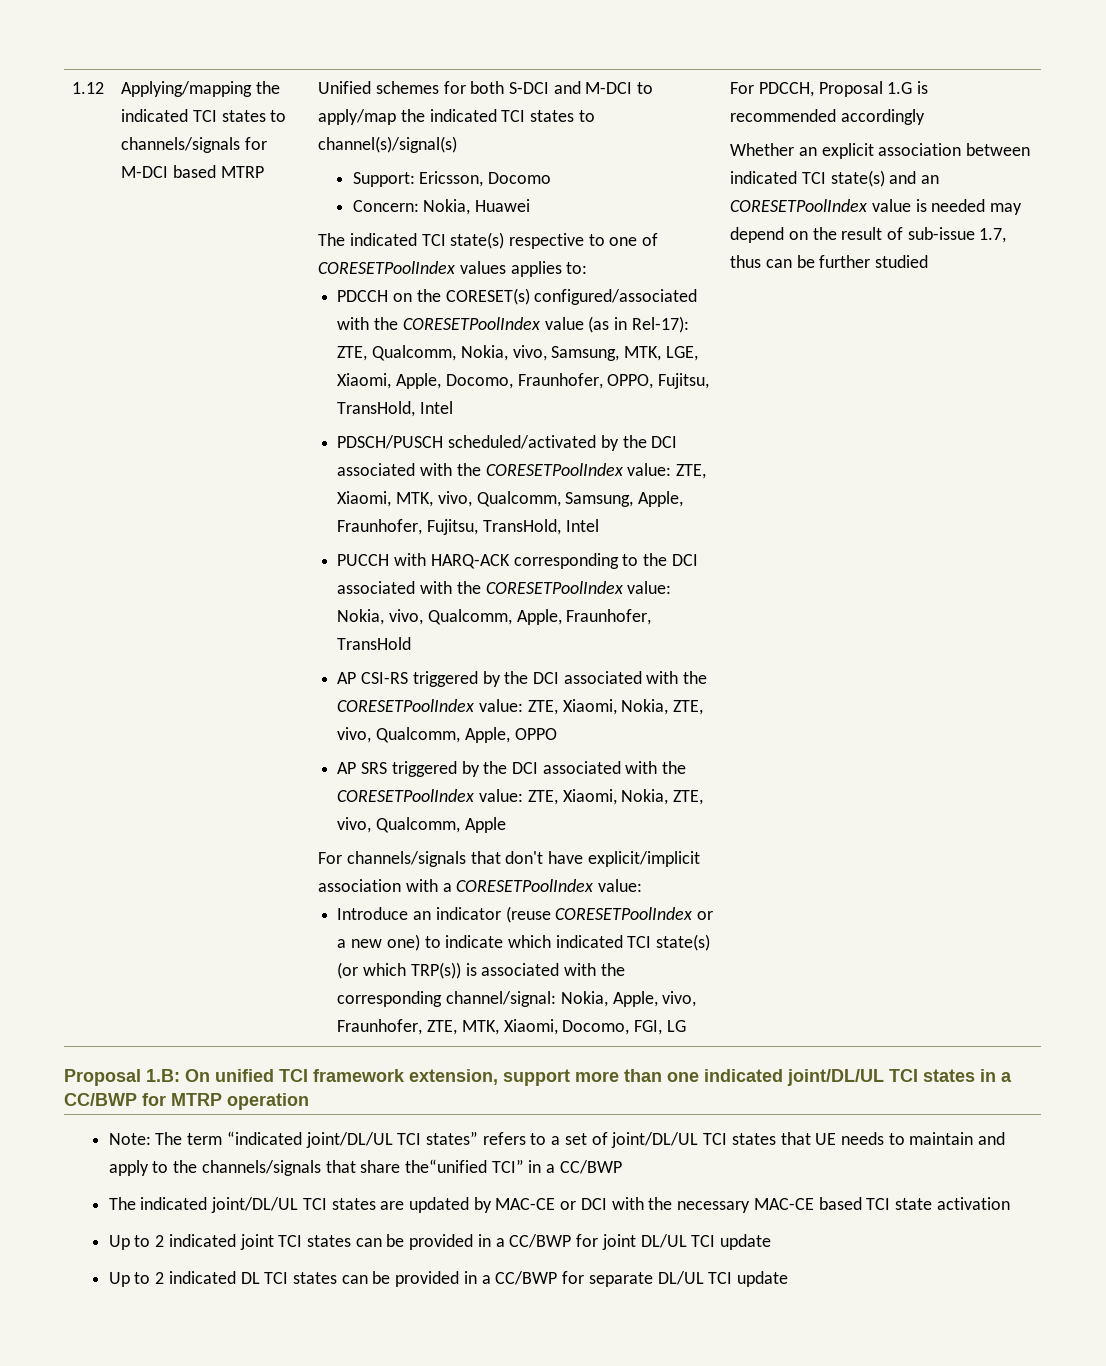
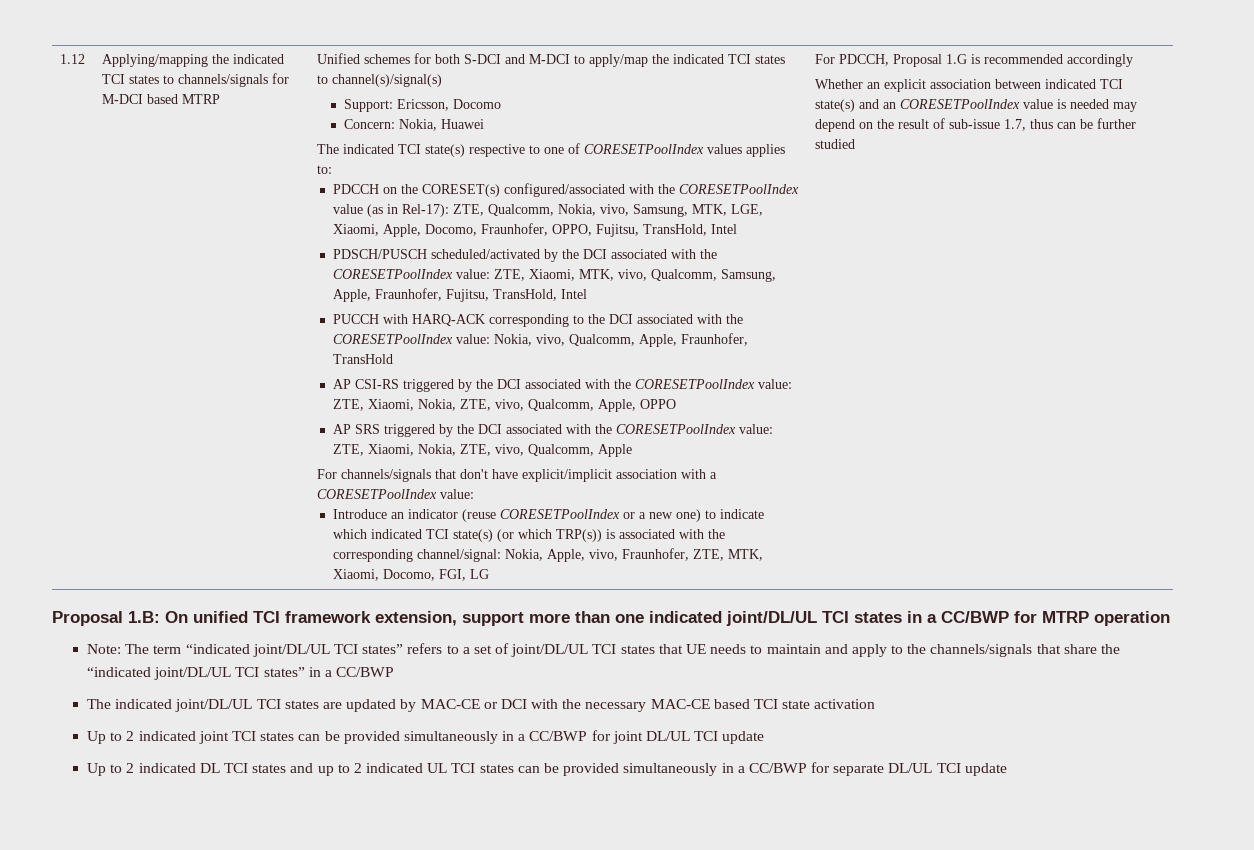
- Note: The term “indicated joint/DL/UL TCI states” refers to a set of joint/DL/UL TCI states that UE needs to maintain and apply to the channels/signals that share the“unified TCI” in a CC/BWP
+ Note: The term “indicated joint/DL/UL TCI states” refers to a set of joint/DL/UL TCI states that UE needs to maintain and apply to the channels/signals that share the “indicated joint/DL/UL TCI states” in a CC/BWP
- Up to 2 indicated joint TCI states can be provided in a CC/BWP for joint DL/UL TCI update
+ Up to 2 indicated joint TCI states can be provided simultaneously in a CC/BWP for joint DL/UL TCI update
- Up to 2 indicated DL TCI states can be provided in a CC/BWP for separate DL/UL TCI update
+ Up to 2 indicated DL TCI states and up to 2 indicated UL TCI states can be provided simultaneously in a CC/BWP for separate DL/UL TCI update

